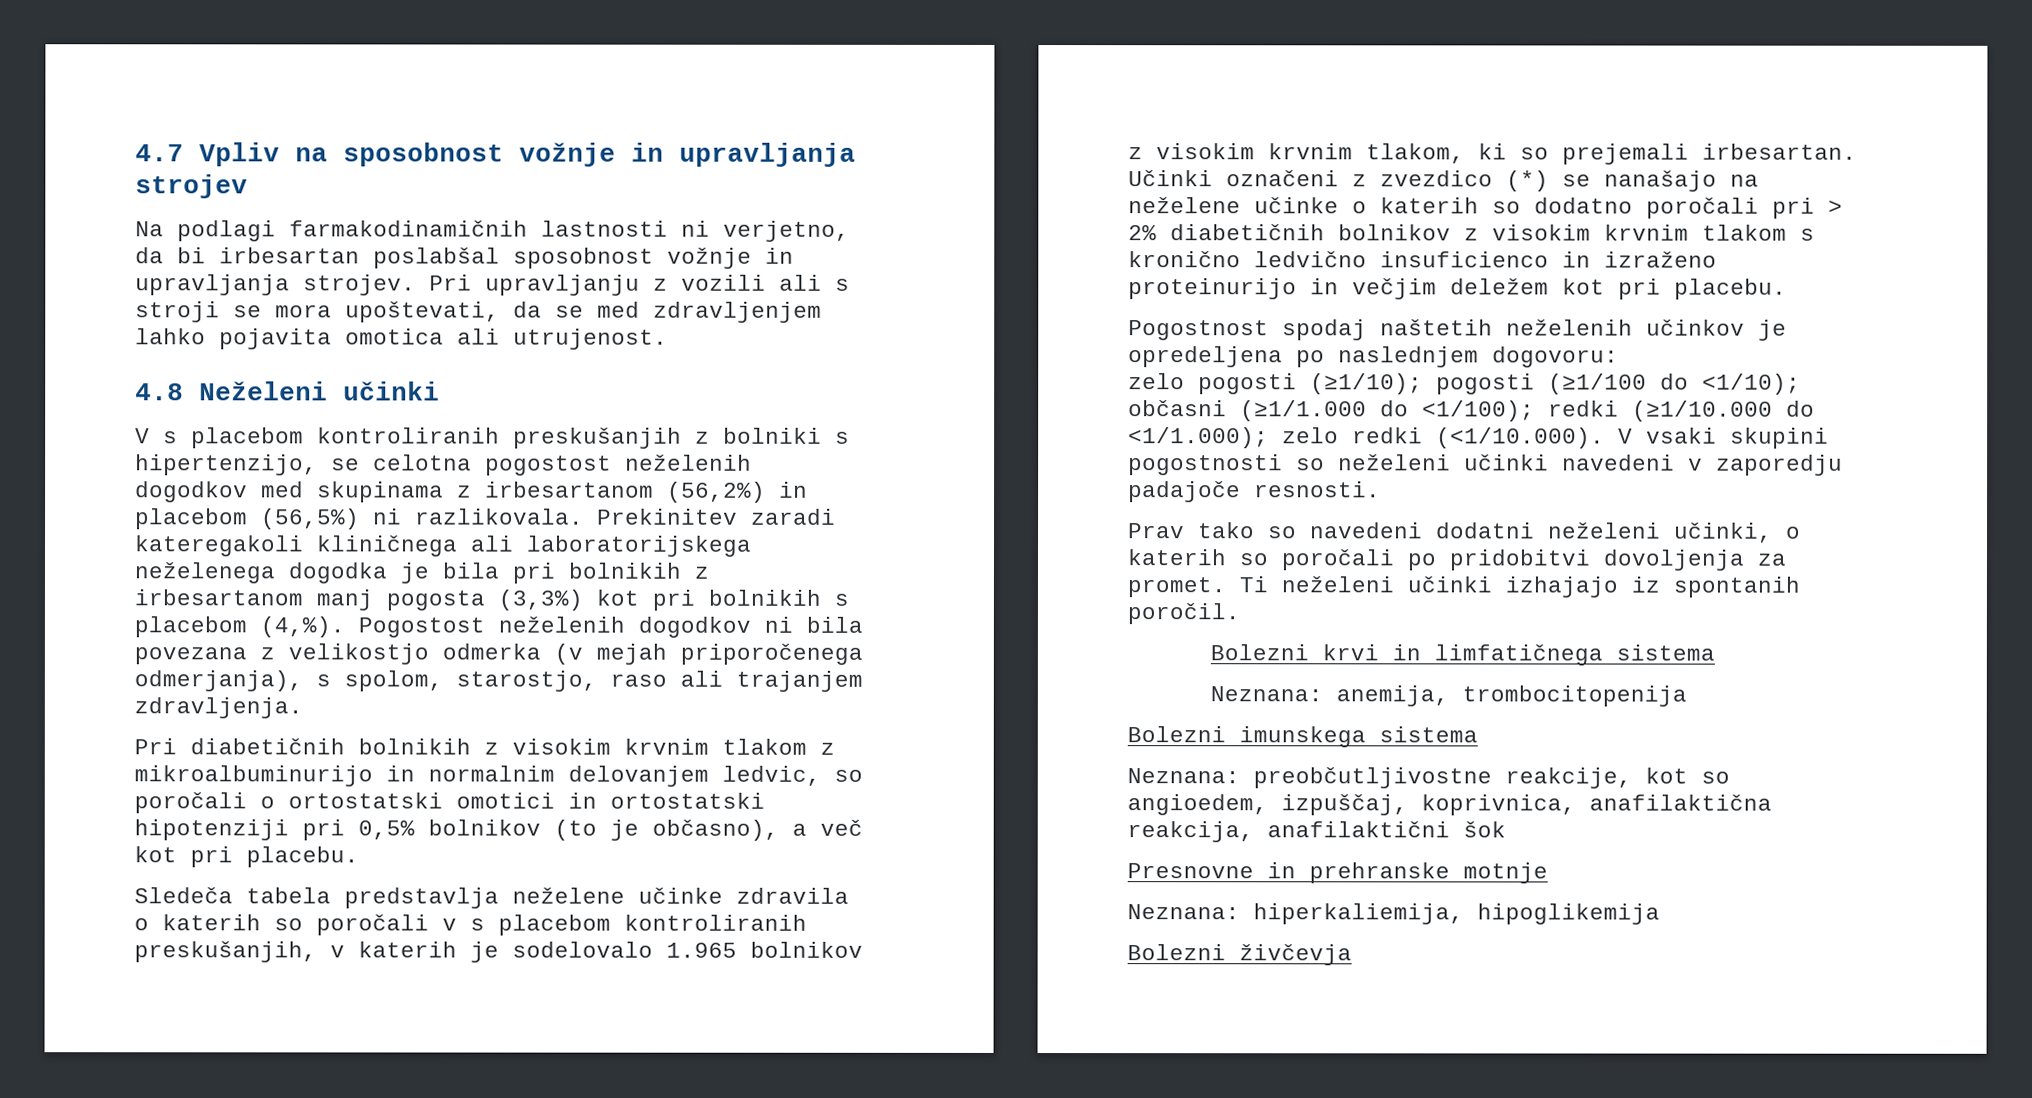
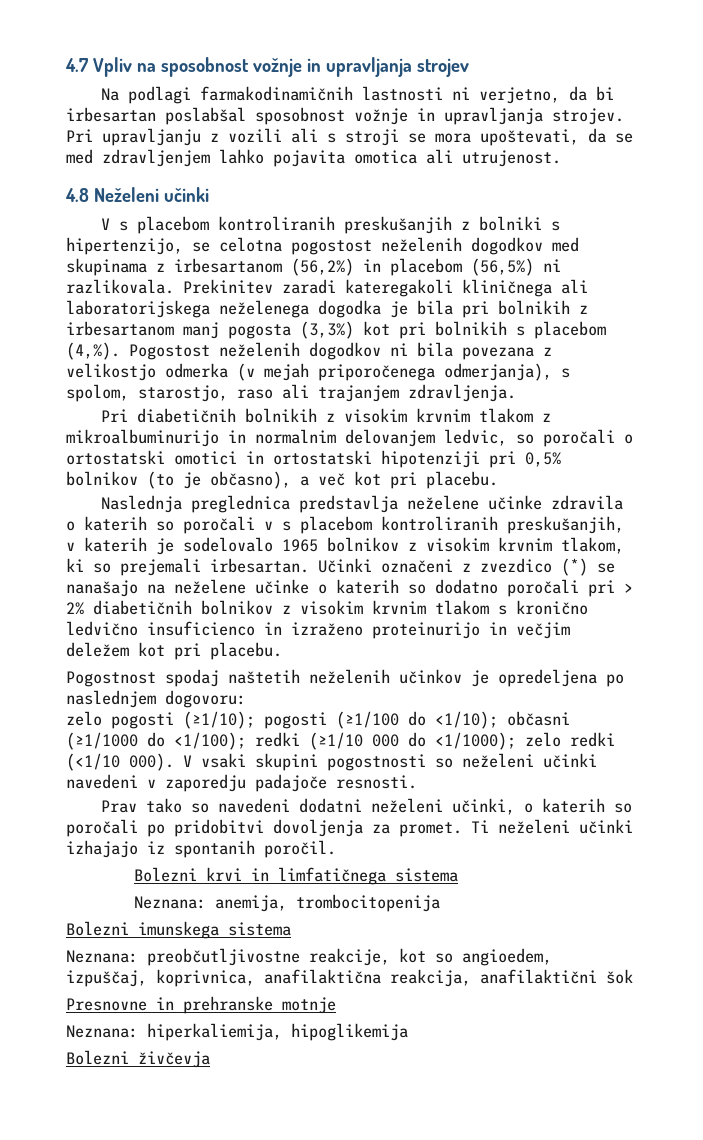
- Sledeča tabela predstavlja neželene učinke zdravila o katerih so poročali v s placebom kontroliranih preskušanjih, v katerih je sodelovalo 1.965 bolnikov z visokim krvnim tlakom, ki so prejemali irbesartan.
+ Naslednja preglednica predstavlja neželene učinke zdravila o katerih so poročali v s placebom kontroliranih preskušanjih, v katerih je sodelovalo 1965 bolnikov z visokim krvnim tlakom, ki so prejemali irbesartan.
- zelo pogosti (≥1/10); pogosti (≥1/100 do <1/10); občasni (≥1/1.000 do <1/100); redki (≥1/10.000 do <1/1.000); zelo redki (<1/10.000). V vsaki skupini pogostnosti so neželeni učinki navedeni v zaporedju padajoče resnosti.
+ zelo pogosti (≥1/10); pogosti (≥1/100 do <1/10); občasni (≥1/1000 do <1/100); redki (≥1/10 000 do <1/1000); zelo redki (<1/10 000). V vsaki skupini pogostnosti so neželeni učinki navedeni v zaporedju padajoče resnosti.

